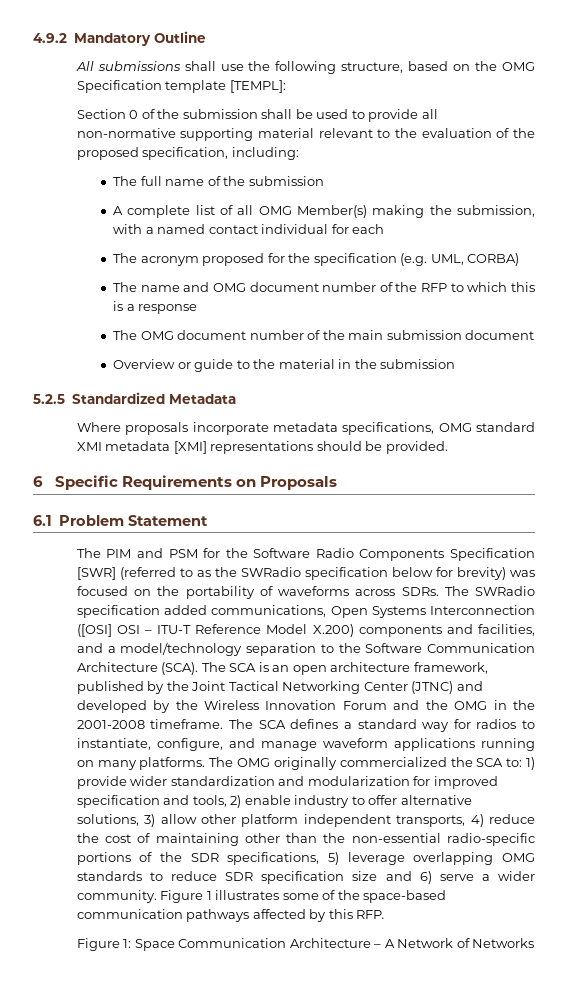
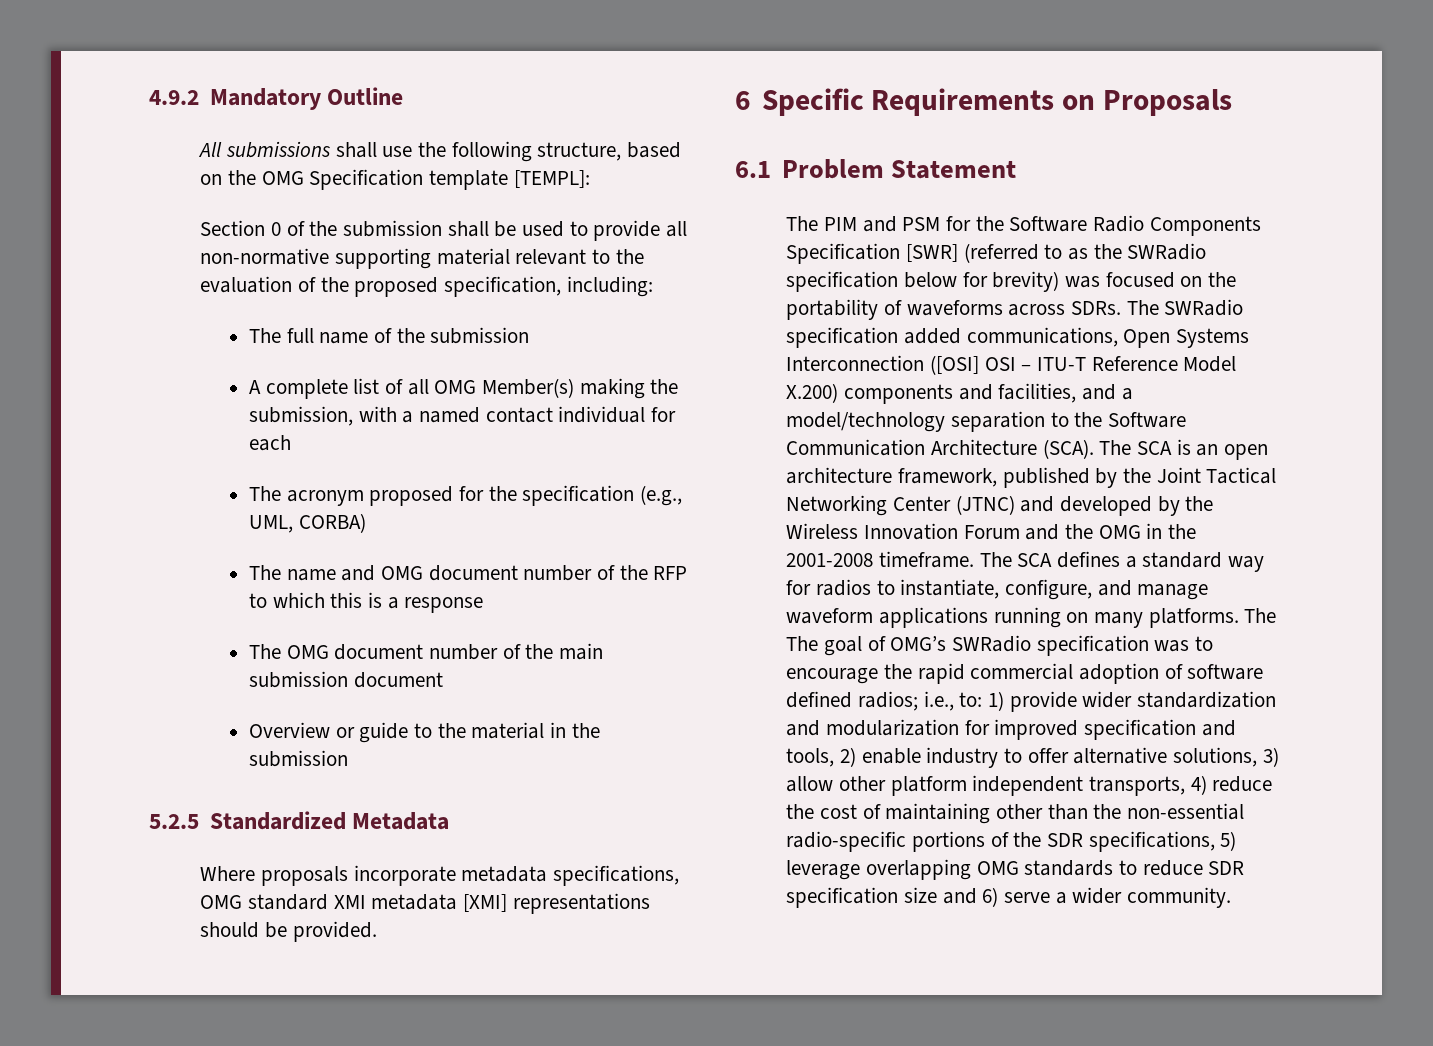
- The acronym proposed for the specification (e.g. UML, CORBA)
+ The acronym proposed for the specification (e.g., UML, CORBA)
- The OMG originally commercialized the SCA to: 1) provide wider standardization and modularization for improved specification and tools, 2) enable industry to offer alternative solutions, 3) allow other platform independent transports, 4) reduce the cost of maintaining other than the non-essential radio-specific portions of the SDR specifications, 5) leverage overlapping OMG standards to reduce SDR specification size and 6) serve a wider community. Figure 1 illustrates some of the space-based communication pathways affected by this RFP.
- Figure 1: Space Communication Architecture – A Network of Networks
+ The The goal of OMG’s SWRadio specification was to encourage the rapid commercial adoption of software defined radios; i.e., to: 1) provide wider standardization and modularization for improved specification and tools, 2) enable industry to offer alternative solutions, 3) allow other platform independent transports, 4) reduce the cost of maintaining other than the non-essential radio-specific portions of the SDR specifications, 5) leverage overlapping OMG standards to reduce SDR specification size and 6) serve a wider community.

